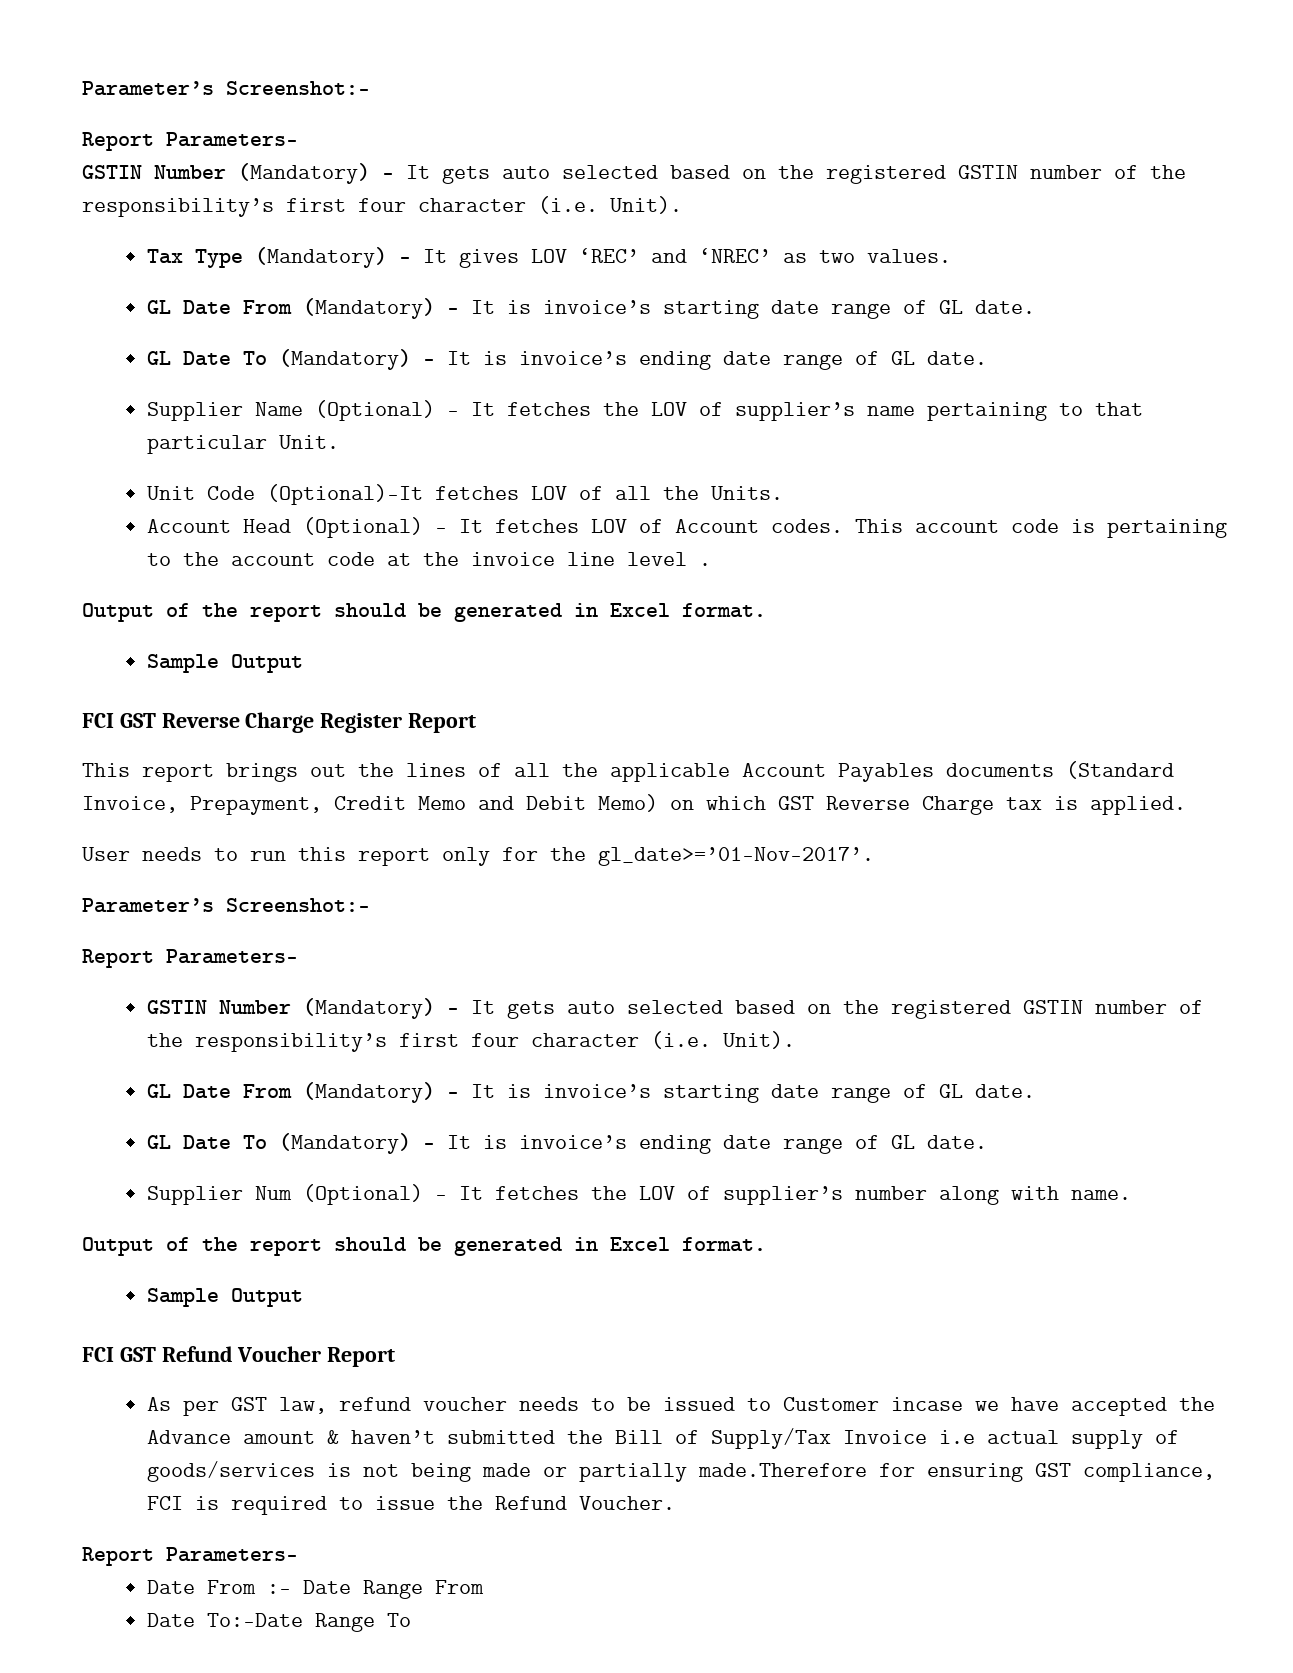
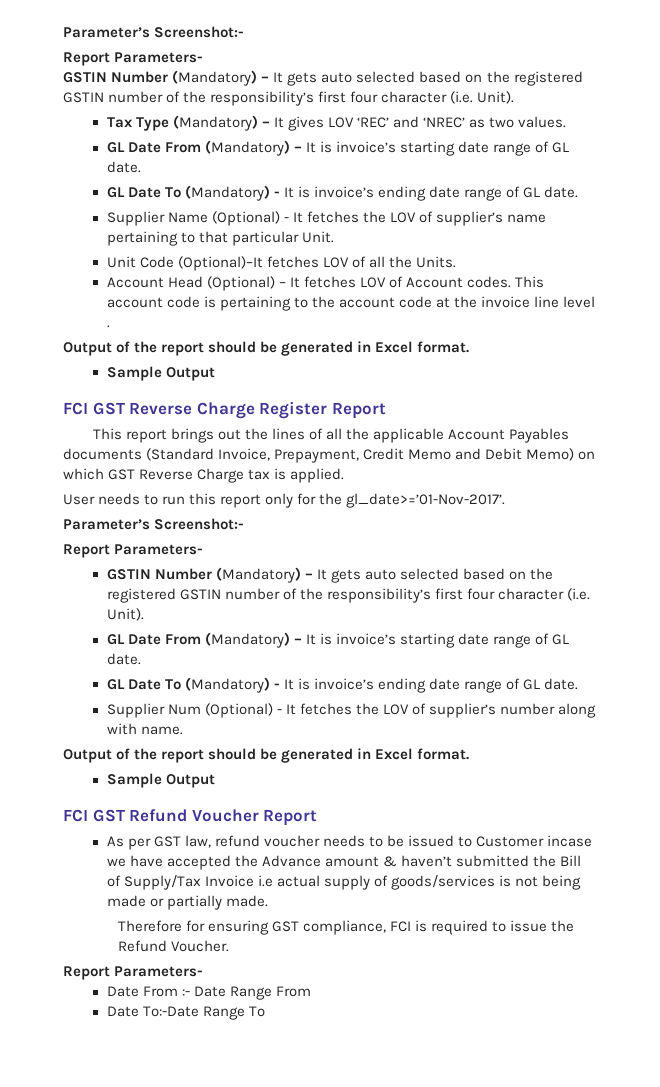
- As per GST law, refund voucher needs to be issued to Customer incase we have accepted the Advance amount & haven’t submitted the Bill of Supply/Tax Invoice i.e actual supply of goods/services is not being made or partially made.Therefore for ensuring GST compliance, FCI is required to issue the Refund Voucher.
+ As per GST law, refund voucher needs to be issued to Customer incase we have accepted the Advance amount & haven’t submitted the Bill of Supply/Tax Invoice i.e actual supply of goods/services is not being made or partially made.
+ Therefore for ensuring GST compliance, FCI is required to issue the Refund Voucher.

